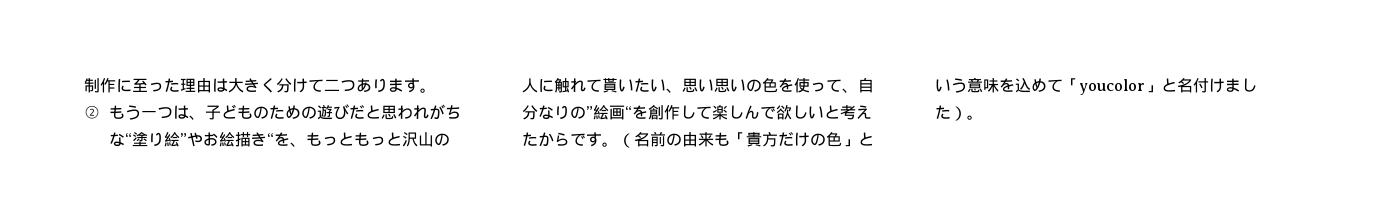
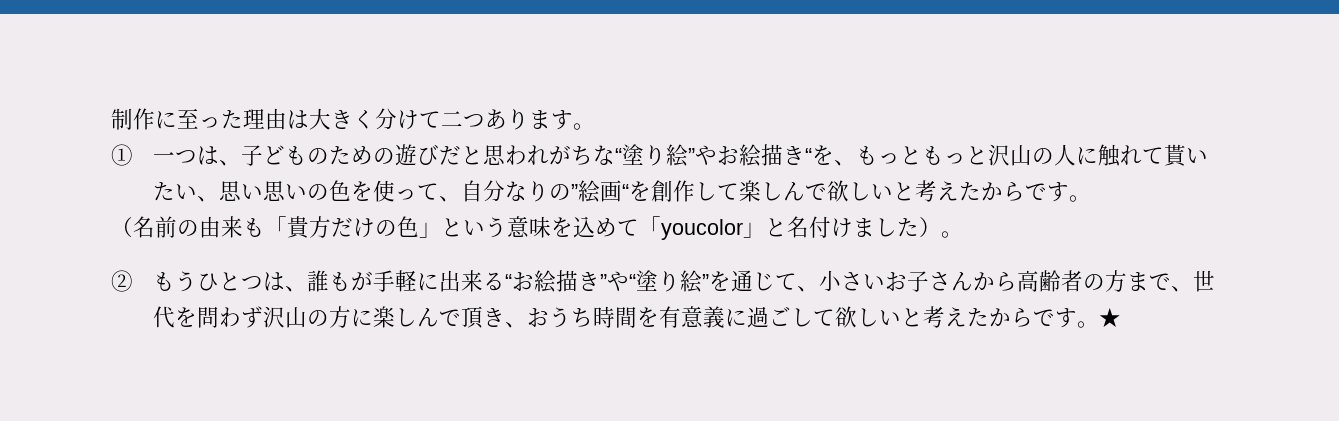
- ②もう一つは、子どものための遊びだと思われがちな“塗り絵”やお絵描き“を、もっともっと沢山の人に触れて貰いたい、思い思いの色を使って、自分なりの”絵画“を創作して楽しんで欲しいと考えたからです。（名前の由来も「貴方だけの色」という意味を込めて「youcolor」と名付けました）。
+ ①一つは、子どものための遊びだと思われがちな“塗り絵”やお絵描き“を、もっともっと沢山の人に触れて貰いたい、思い思いの色を使って、自分なりの”絵画“を創作して楽しんで欲しいと考えたからです。
+ （名前の由来も「貴方だけの色」という意味を込めて「youcolor」と名付けました）。
+ ②もうひとつは、誰もが手軽に出来る“お絵描き”や“塗り絵”を通じて、小さいお子さんから高齢者の方まで、世代を問わず沢山の方に楽しんで頂き、おうち時間を有意義に過ごして欲しいと考えたからです。★

